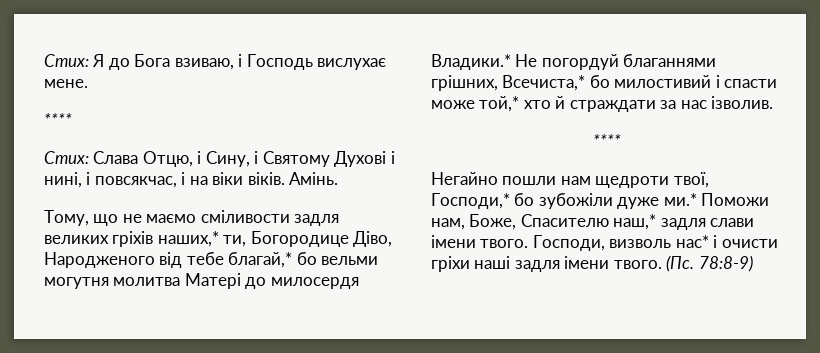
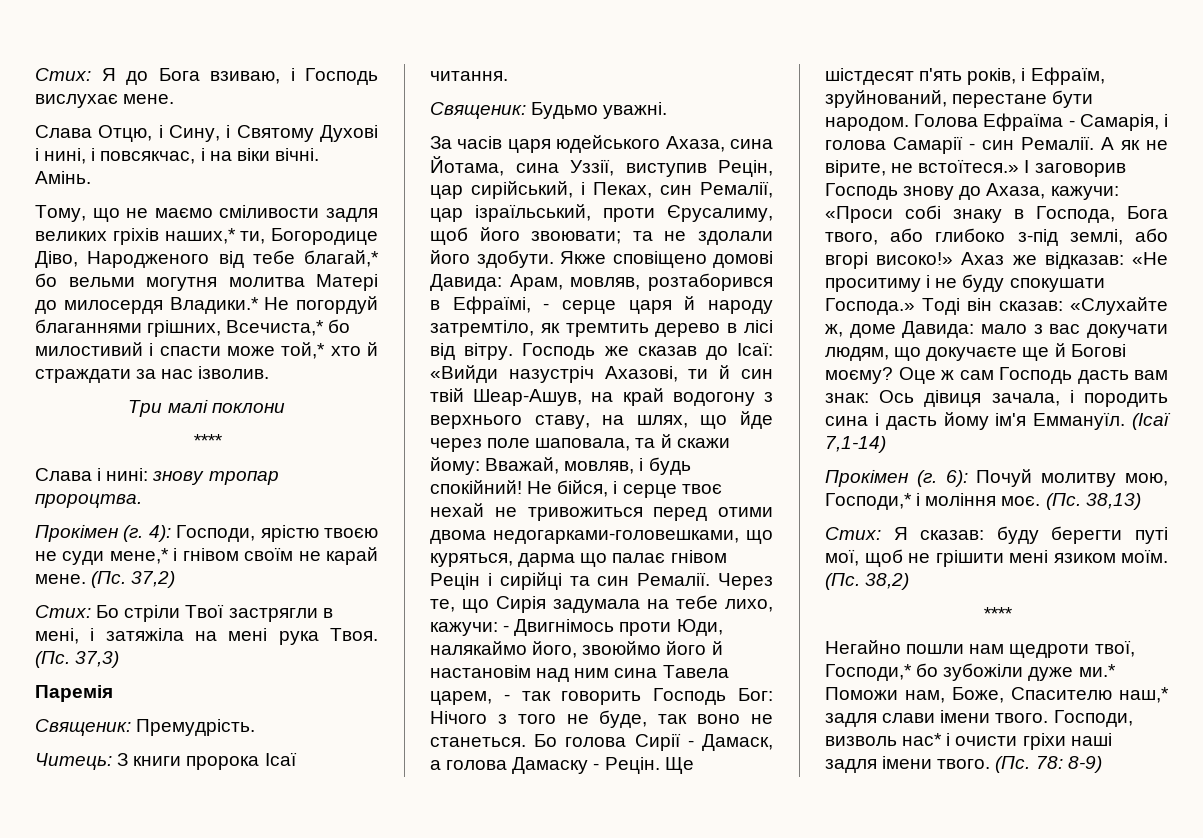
  Стих: Я до Бога взиваю, і Господь вислухає мене.
- ****
- Стих: Слава Отцю, і Сину, і Святому Духові і нині, і повсякчас, і на віки віків.
+ Слава Отцю, і Сину, і Святому Духові і нині, і повсякчас, і на віки вічні.
+ Три малі поклони
+ ****
+ Слава і нині: знову тропар пророцтва.
+ Прокімен (г. 4): Господи, ярістю твоєю не суди мене,* і гнівом своїм не карай мене. (Пс. 37,2)
+ Стих: Бо стріли Твої застрягли в мені, і затяжіла на мені рука Твоя. (Пс. 37,3)
+ Паремія
+ Священик: Премудрість.
+ Читець: З книги пророка Ісаї читання.
+ Священик: Будьмо уважні.
+ За часів царя юдейського Ахаза, сина Йотама, сина Уззії, виступив Рецін, цар сирійський, і Пеках, син Ремалії, цар ізраїльський, проти Єрусалиму, щоб його звоювати; та не здолали його здобути. Якже сповіщено домові Давида: Арам, мовляв, розтаборився в Ефраїмі, - серце царя й народу затремтіло, як тремтить дерево в лісі від вітру. Господь же сказав до Ісаї: «Вийди назустріч Ахазові, ти й син твій Шеар-Ашув, на край водогону з верхнього ставу, на шлях, що йде через поле шаповала, та й скажи йому: Вважай, мовляв, і будь спокійний! Не бійся, і серце твоє нехай не тривожиться перед отими двома недогарками-головешками, що куряться, дарма що палає гнівом Рецін і сирійці та син Ремалії. Через те, що Сирія задумала на тебе лихо, кажучи: - Двигнімось проти Юди, налякаймо його, звоюймо його й настановім над ним сина Тавела царем, - так говорить Господь Бог: Нічого з того не буде, так воно не станеться. Бо голова Сирії - Дамаск, а голова Дамаску - Рецін. Ще шістдесят п'ять років, і Ефраїм, зруйнований, перестане бути народом. Голова Ефраїма - Самарія, і голова Самарії - син Ремалії. А як не вірите, не встоїтеся.» І заговорив Господь знову до Ахаза, кажучи: «Проси собі знаку в Господа, Бога твого, або глибоко з-під землі, або вгорі високо!» Ахаз же відказав: «Не проситиму і не буду спокушати Господа.» Тоді він сказав: «Слухайте ж, доме Давида: мало з вас докучати людям, що докучаєте ще й Богові моєму? Оце ж сам Господь дасть вам знак: Ось дівиця зачала, і породить сина і дасть йому ім'я Еммануїл. (Ісаї 7,1-14)
+ Прокімен (г. 6): Почуй молитву мою, Господи,* і моління моє. (Пс. 38,13)
+ Стих: Я сказав: буду берегти путі мої, щоб не грішити мені язиком моїм. (Пс. 38,2)
- (Пс. 78:8-9)
+ (Пс. 78: 8-9)

